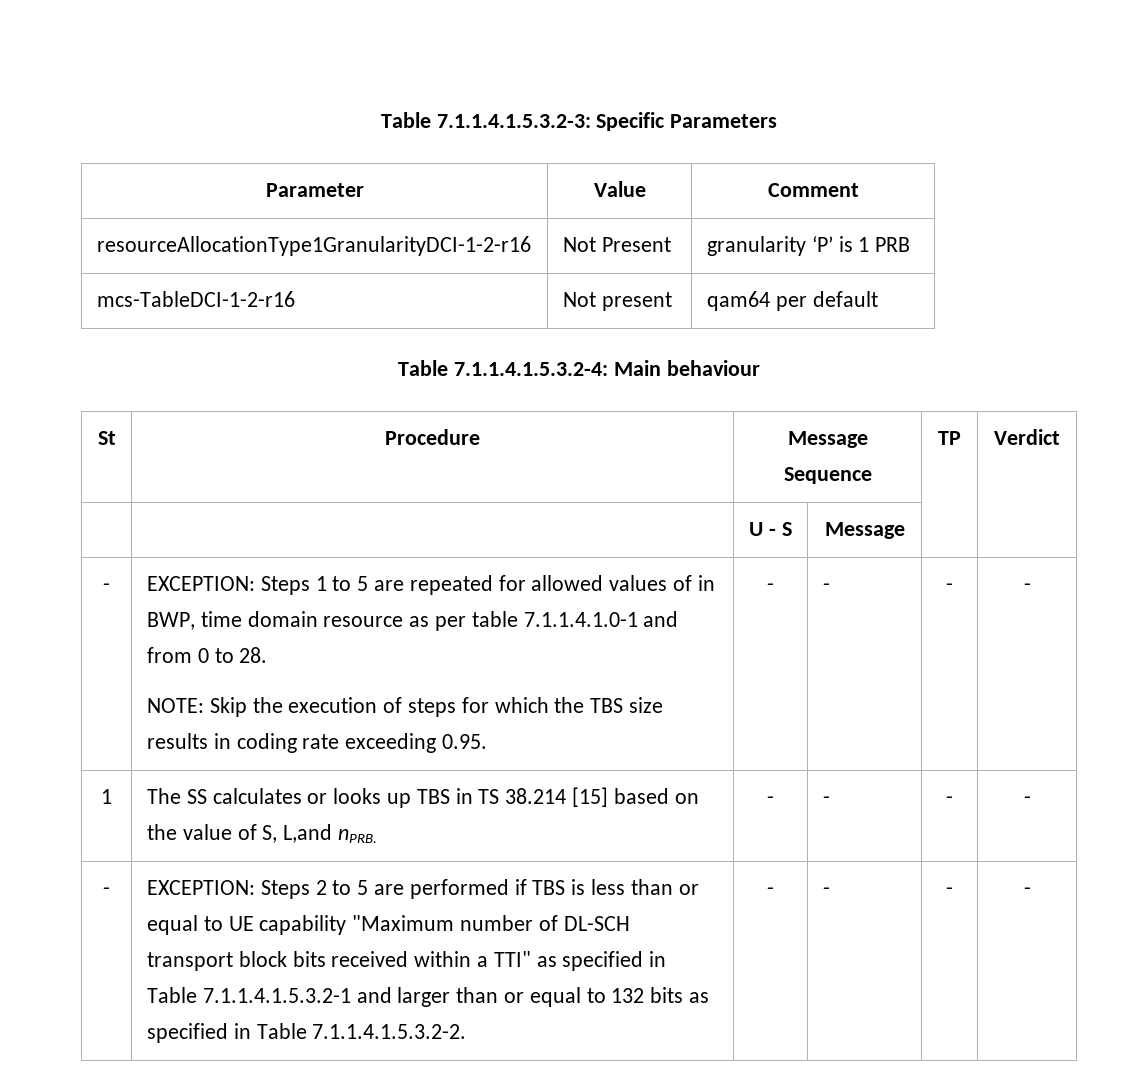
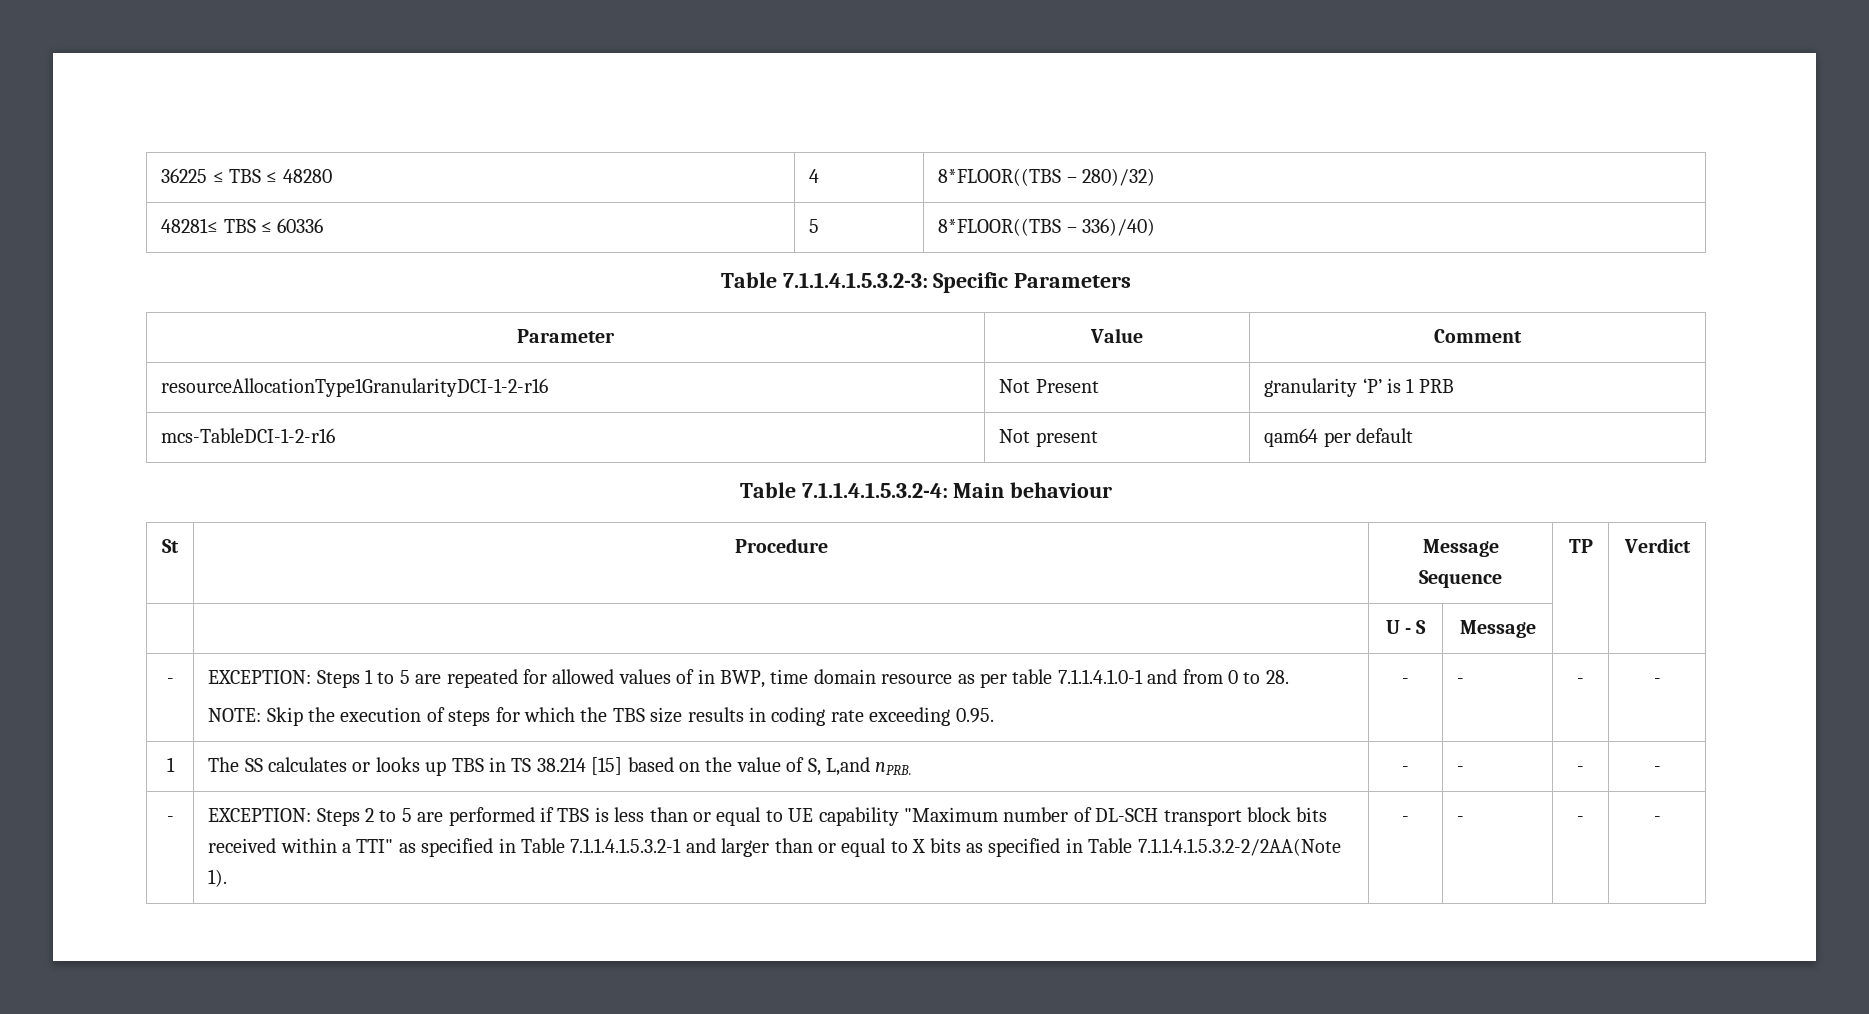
+ 36225 ≤ TBS ≤ 48280 | 4 | 8*FLOOR((TBS – 280)/32)
+ 48281≤ TBS ≤ 60336 | 5 | 8*FLOOR((TBS – 336)/40)
- EXCEPTION: Steps 2 to 5 are performed if TBS is less than or equal to UE capability "Maximum number of DL-SCH transport block bits received within a TTI" as specified in Table 7.1.1.4.1.5.3.2-1 and larger than or equal to 132 bits as specified in Table 7.1.1.4.1.5.3.2-2.
+ EXCEPTION: Steps 2 to 5 are performed if TBS is less than or equal to UE capability "Maximum number of DL-SCH transport block bits received within a TTI" as specified in Table 7.1.1.4.1.5.3.2-1 and larger than or equal to X bits as specified in Table 7.1.1.4.1.5.3.2-2/2AA(Note 1).

